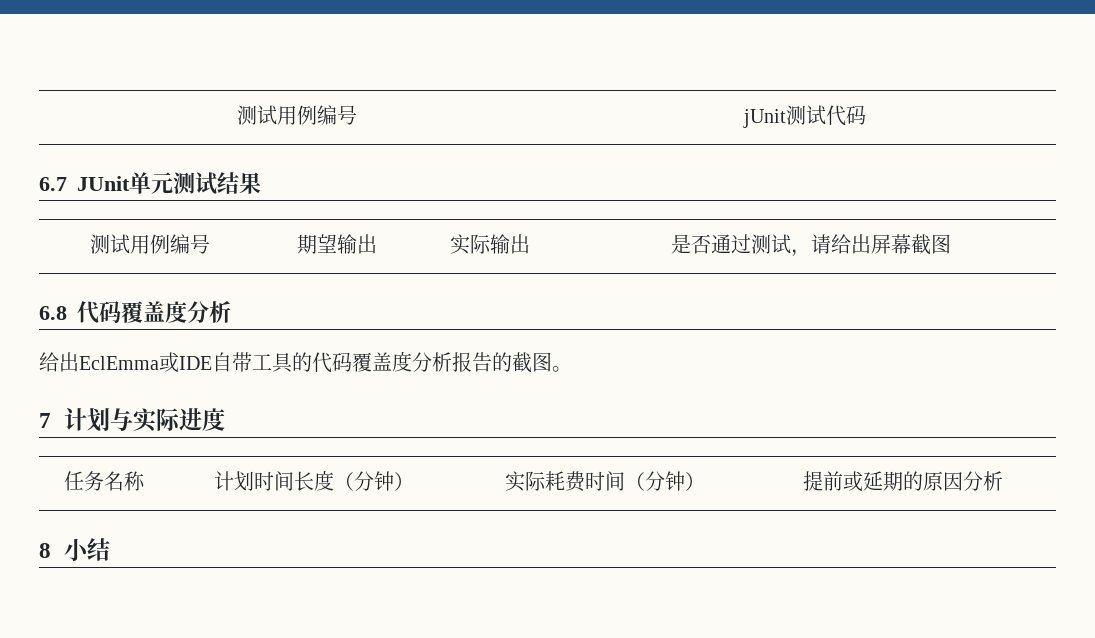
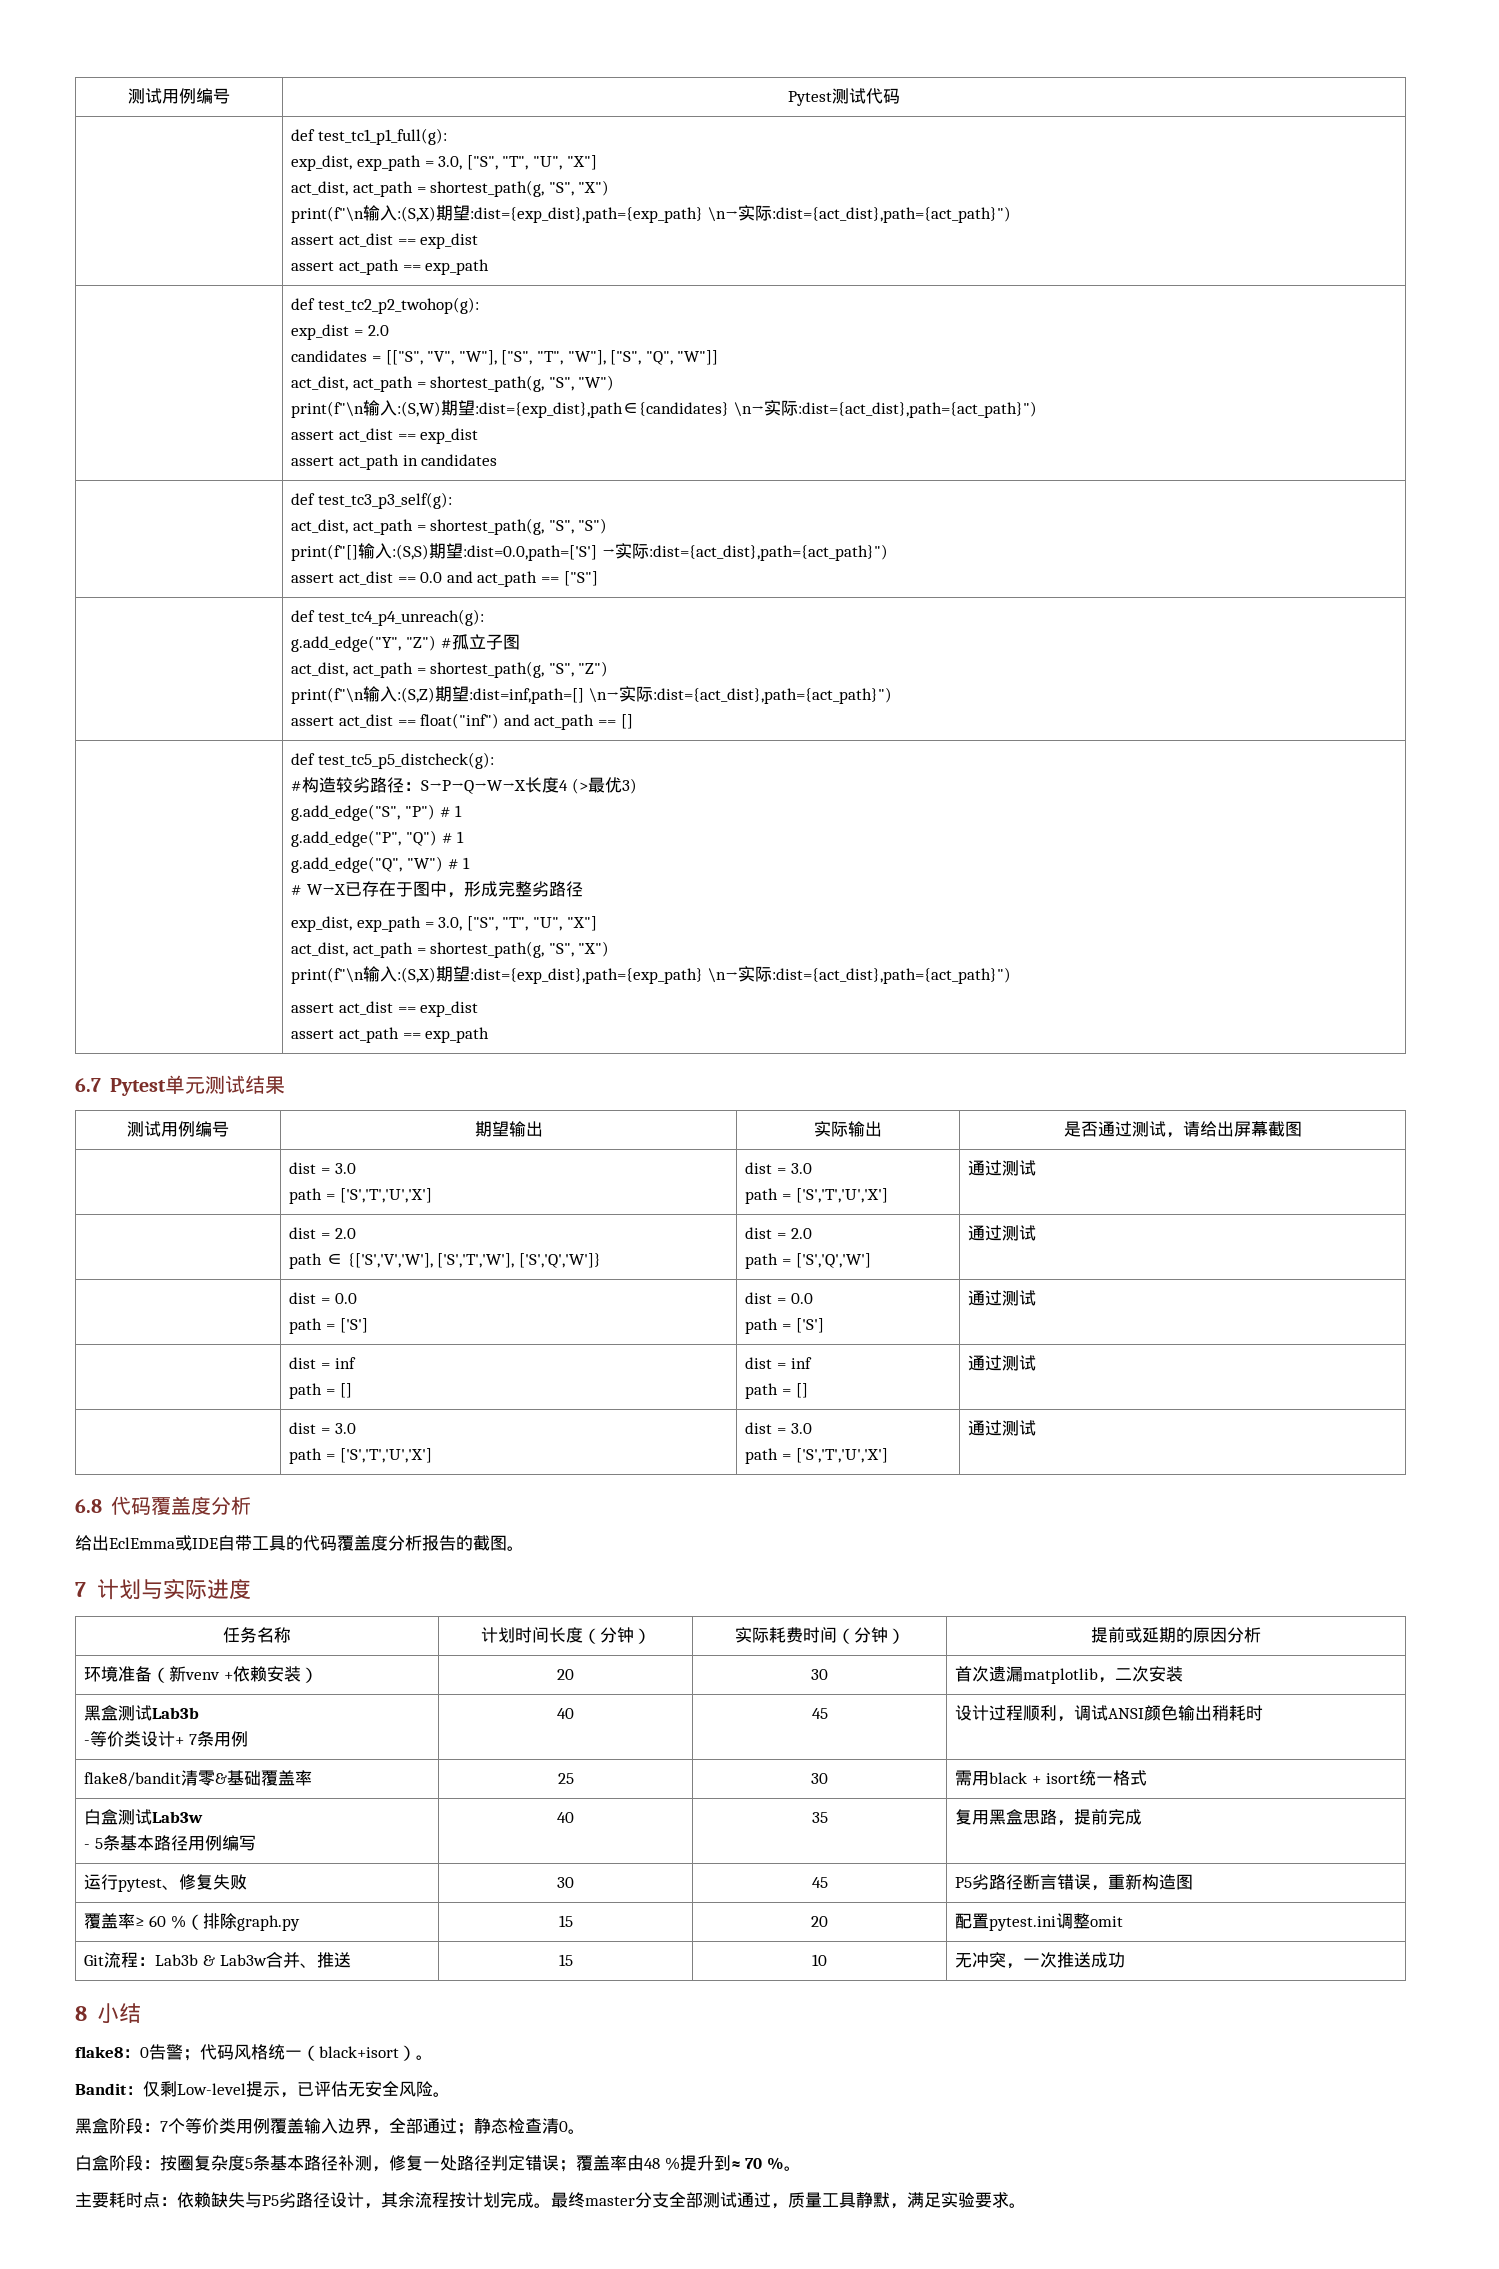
- 测试用例编号 | jUnit测试代码
+ 测试用例编号 | Pytest测试代码
+ | def test_tc1_p1_full(g):
+ exp_dist, exp_path = 3.0, ["S", "T", "U", "X"]
+ act_dist, act_path = shortest_path(g, "S", "X")
+ print(f"\n输入:(S,X)期望:dist={exp_dist},path={exp_path} \n→实际:dist={act_dist},path={act_path}")
+ assert act_dist == exp_dist
+ assert act_path == exp_path
+ | def test_tc2_p2_twohop(g):
+ exp_dist = 2.0
+ candidates = [["S", "V", "W"], ["S", "T", "W"], ["S", "Q", "W"]]
+ act_dist, act_path = shortest_path(g, "S", "W")
+ print(f"\n输入:(S,W)期望:dist={exp_dist},path∈{candidates} \n→实际:dist={act_dist},path={act_path}")
+ assert act_dist == exp_dist
+ assert act_path in candidates
+ | def test_tc3_p3_self(g):
+ act_dist, act_path = shortest_path(g, "S", "S")
+ print(f"[]输入:(S,S)期望:dist=0.0,path=['S'] →实际:dist={act_dist},path={act_path}")
+ assert act_dist == 0.0 and act_path == ["S"]
+ | def test_tc4_p4_unreach(g):
+ g.add_edge("Y", "Z") #孤立子图
+ act_dist, act_path = shortest_path(g, "S", "Z")
+ print(f"\n输入:(S,Z)期望:dist=inf,path=[] \n→实际:dist={act_dist},path={act_path}")
+ assert act_dist == float("inf") and act_path == []
+ | def test_tc5_p5_distcheck(g):
+ #构造较劣路径：S→P→Q→W→X长度4 (>最优3)
+ g.add_edge("S", "P") # 1
+ g.add_edge("P", "Q") # 1
+ g.add_edge("Q", "W") # 1
+ # W→X已存在于图中，形成完整劣路径
+ exp_dist, exp_path = 3.0, ["S", "T", "U", "X"]
+ act_dist, act_path = shortest_path(g, "S", "X")
+ print(f"\n输入:(S,X)期望:dist={exp_dist},path={exp_path} \n→实际:dist={act_dist},path={act_path}")
+ assert act_dist == exp_dist
+ assert act_path == exp_path
- 6.7 JUnit单元测试结果
+ 6.7 Pytest单元测试结果
  测试用例编号 | 期望输出 | 实际输出 | 是否通过测试，请给出屏幕截图
+ | dist = 3.0
+ path = ['S','T','U','X'] | dist = 3.0
+ path = ['S','T','U','X'] | 通过测试
+ | dist = 2.0
+ path ∈ {['S','V','W'], ['S','T','W'], ['S','Q','W']} | dist = 2.0
+ path = ['S','Q','W'] | 通过测试
+ | dist = 0.0
+ path = ['S'] | dist = 0.0
+ path = ['S'] | 通过测试
+ | dist = inf
+ path = [] | dist = inf
+ path = [] | 通过测试
+ | dist = 3.0
+ path = ['S','T','U','X'] | dist = 3.0
+ path = ['S','T','U','X'] | 通过测试
+ 环境准备（新venv +依赖安装） | 20 | 30 | 首次遗漏matplotlib，二次安装
+ 黑盒测试Lab3b
+ -等价类设计+ 7条用例 | 40 | 45 | 设计过程顺利，调试ANSI颜色输出稍耗时
+ flake8/bandit清零&基础覆盖率 | 25 | 30 | 需用black + isort统一格式
+ 白盒测试Lab3w
+ - 5条基本路径用例编写 | 40 | 35 | 复用黑盒思路，提前完成
+ 运行pytest、修复失败 | 30 | 45 | P5劣路径断言错误，重新构造图
+ 覆盖率≥ 60 %（排除graph.py | 15 | 20 | 配置pytest.ini调整omit
+ Git流程：Lab3b & Lab3w合并、推送 | 15 | 10 | 无冲突，一次推送成功
  8小结
+ flake8：0告警；代码风格统一（black+isort）。
+ Bandit：仅剩Low-level提示，已评估无安全风险。
+ 黑盒阶段：7个等价类用例覆盖输入边界，全部通过；静态检查清0。
+ 白盒阶段：按圈复杂度5条基本路径补测，修复一处路径判定错误；覆盖率由48 %提升到≈ 70 %。
+ 主要耗时点：依赖缺失与P5劣路径设计，其余流程按计划完成。最终master分支全部测试通过，质量工具静默，满足实验要求。

